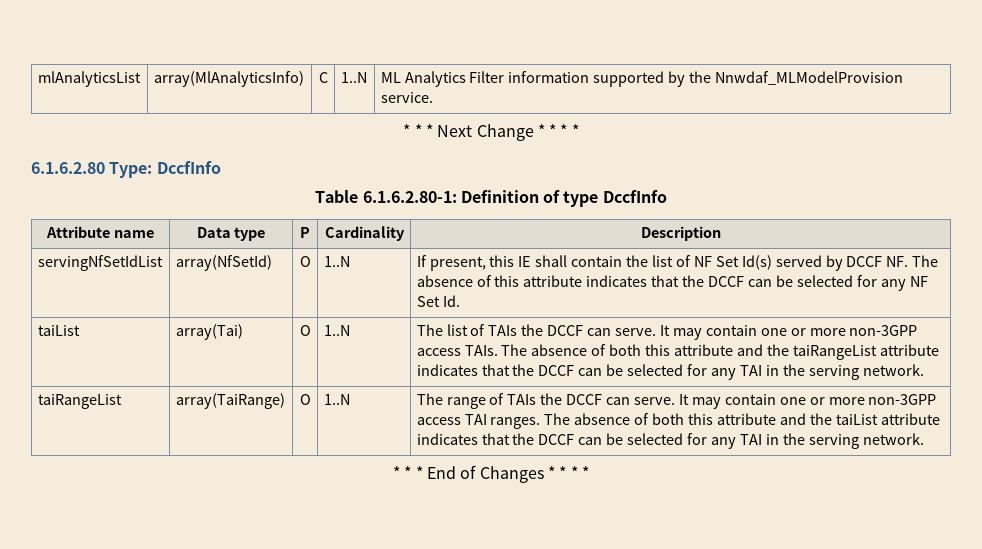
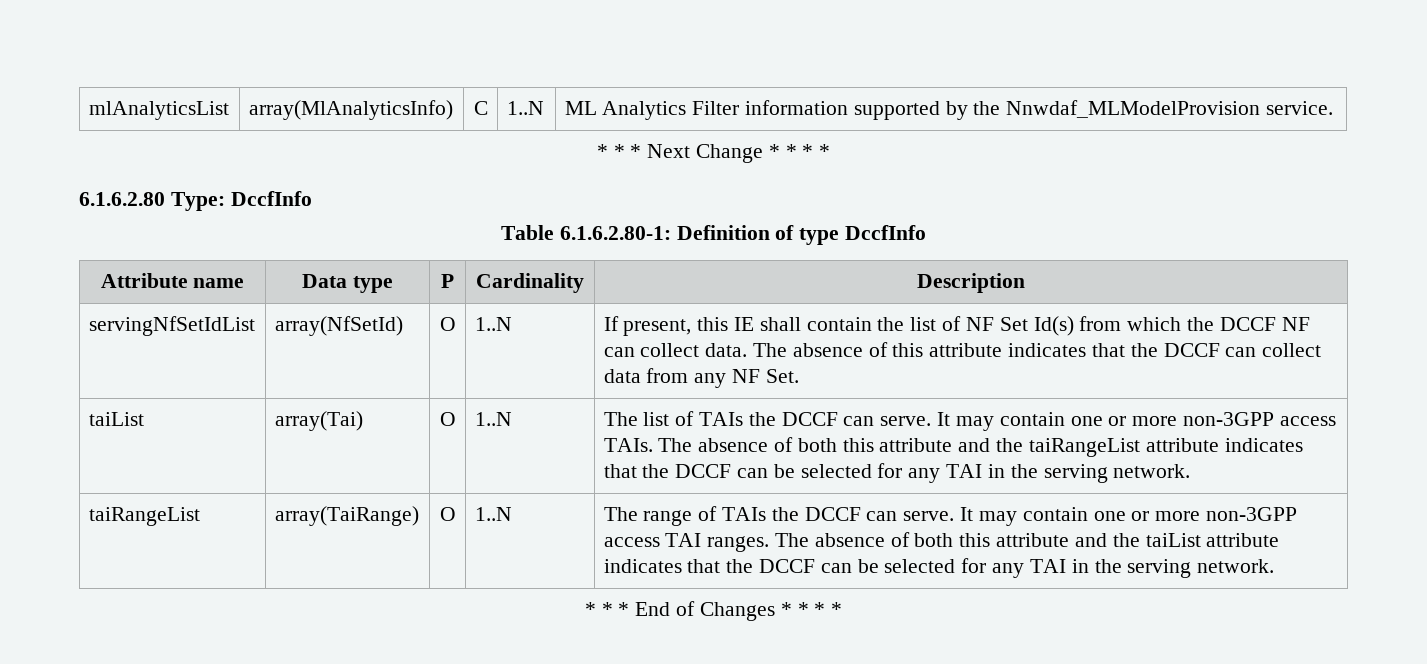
- servingNfSetIdList | array(NfSetId) | O | 1..N | If present, this IE shall contain the list of NF Set Id(s) served by DCCF NF. The absence of this attribute indicates that the DCCF can be selected for any NF Set Id.
+ servingNfSetIdList | array(NfSetId) | O | 1..N | If present, this IE shall contain the list of NF Set Id(s) from which the DCCF NF can collect data. The absence of this attribute indicates that the DCCF can collect data from any NF Set.

